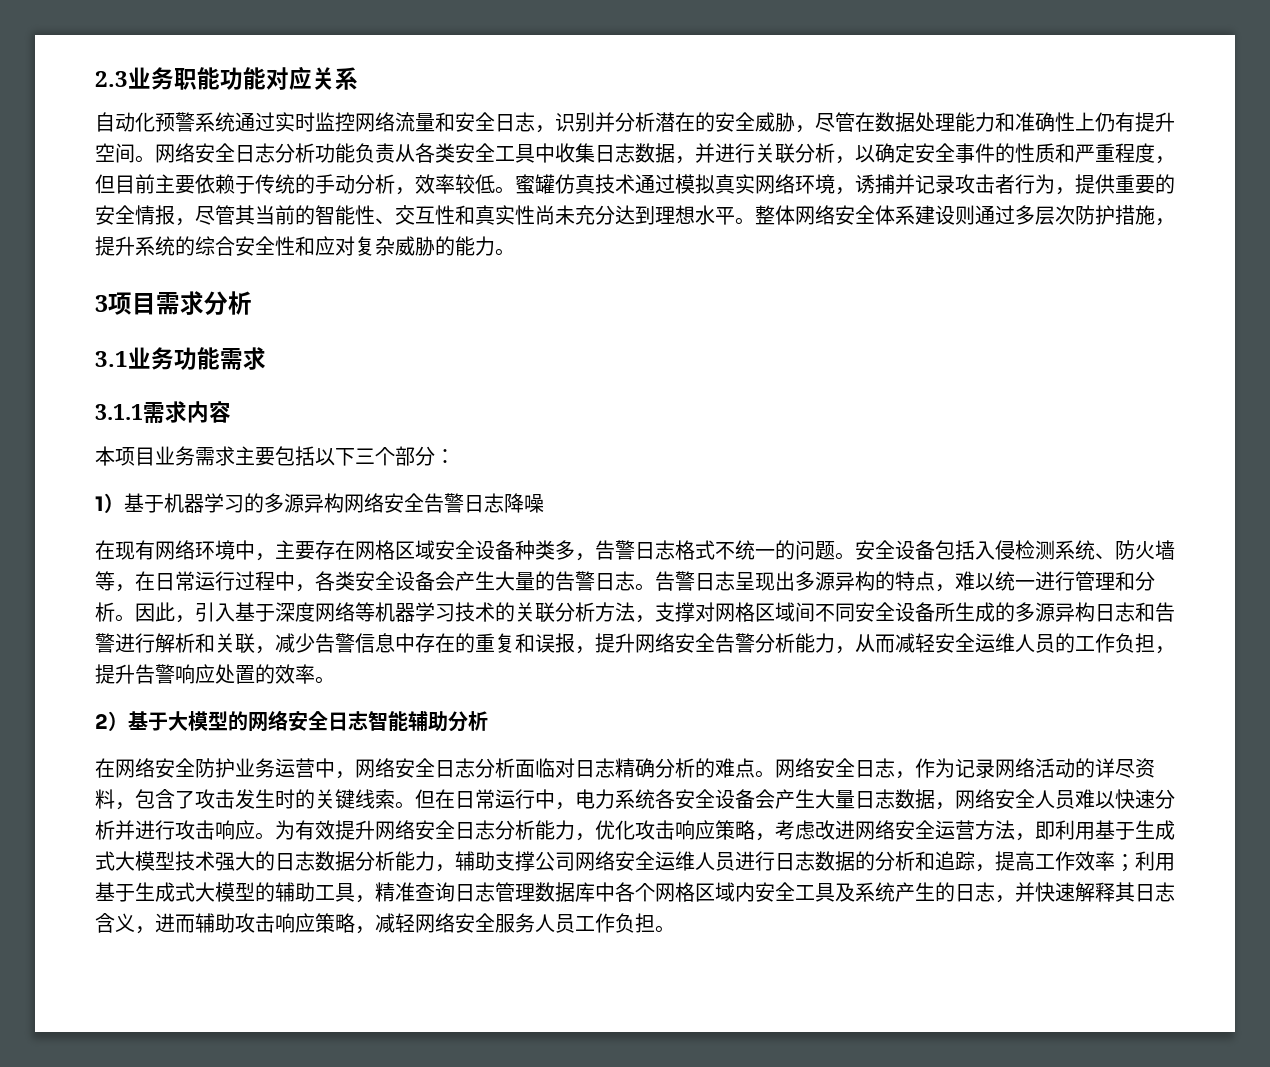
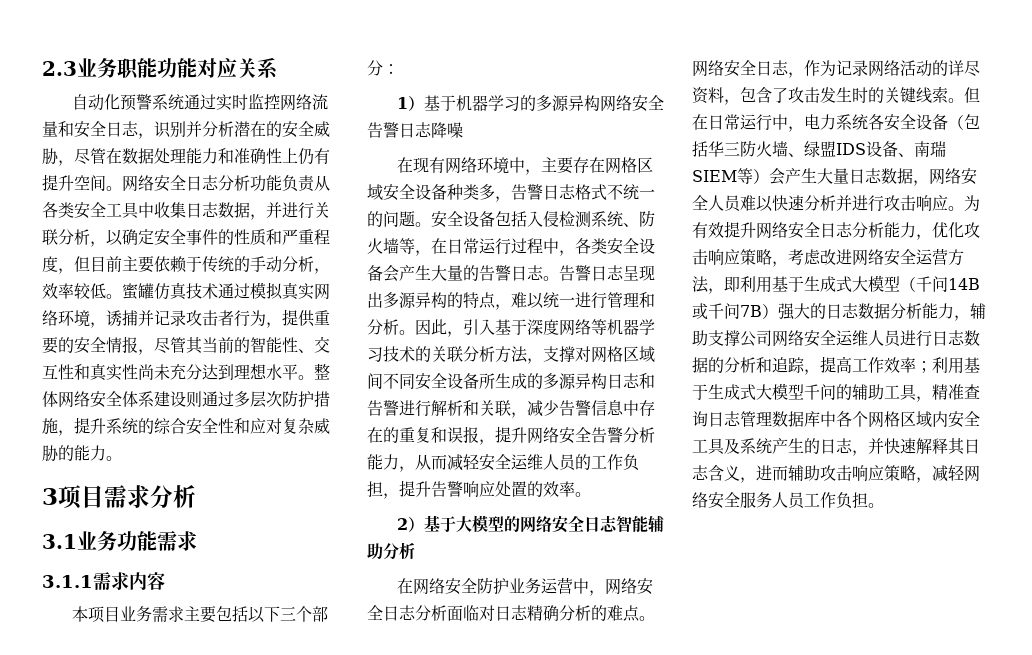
- 但在日常运行中，电力系统各安全设备会产生大量日志数据，网络安全人员难以快速分析并进行攻击响应。
+ 但在日常运行中，电力系统各安全设备（包括华三防火墙、绿盟IDS设备、南瑞SIEM等）会产生大量日志数据，网络安全人员难以快速分析并进行攻击响应。
- 为有效提升网络安全日志分析能力，优化攻击响应策略，考虑改进网络安全运营方法，即利用基于生成式大模型技术强大的日志数据分析能力，辅助支撑公司网络安全运维人员进行日志数据的分析和追踪，提高工作效率；
+ 为有效提升网络安全日志分析能力，优化攻击响应策略，考虑改进网络安全运营方法，即利用基于生成式大模型（千问14B或千问7B）强大的日志数据分析能力，辅助支撑公司网络安全运维人员进行日志数据的分析和追踪，提高工作效率；
- 利用基于生成式大模型的辅助工具，精准查询日志管理数据库中各个网格区域内安全工具及系统产生的日志，并快速解释其日志含义，进而辅助攻击响应策略，减轻网络安全服务人员工作负担。
+ 利用基于生成式大模型千问的辅助工具，精准查询日志管理数据库中各个网格区域内安全工具及系统产生的日志，并快速解释其日志含义，进而辅助攻击响应策略，减轻网络安全服务人员工作负担。

